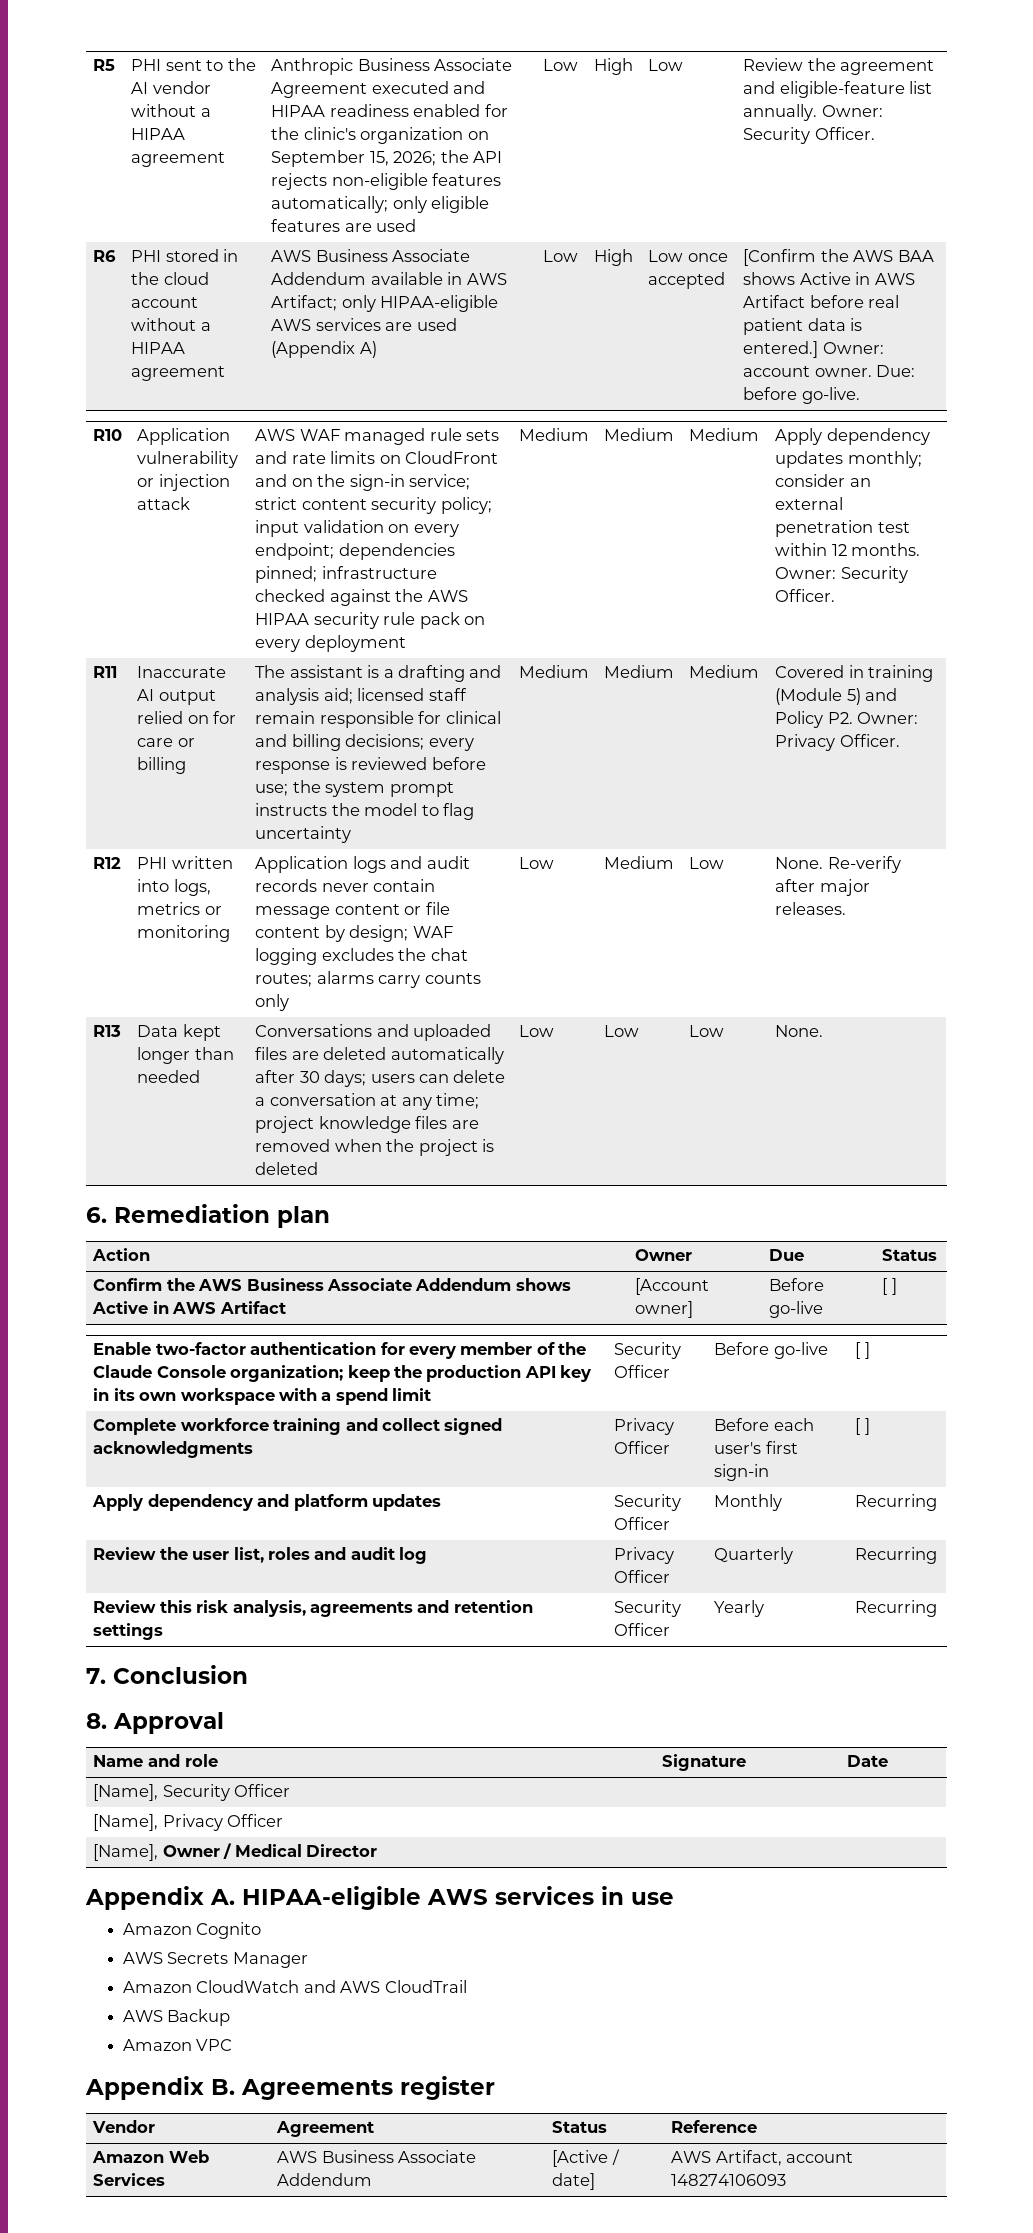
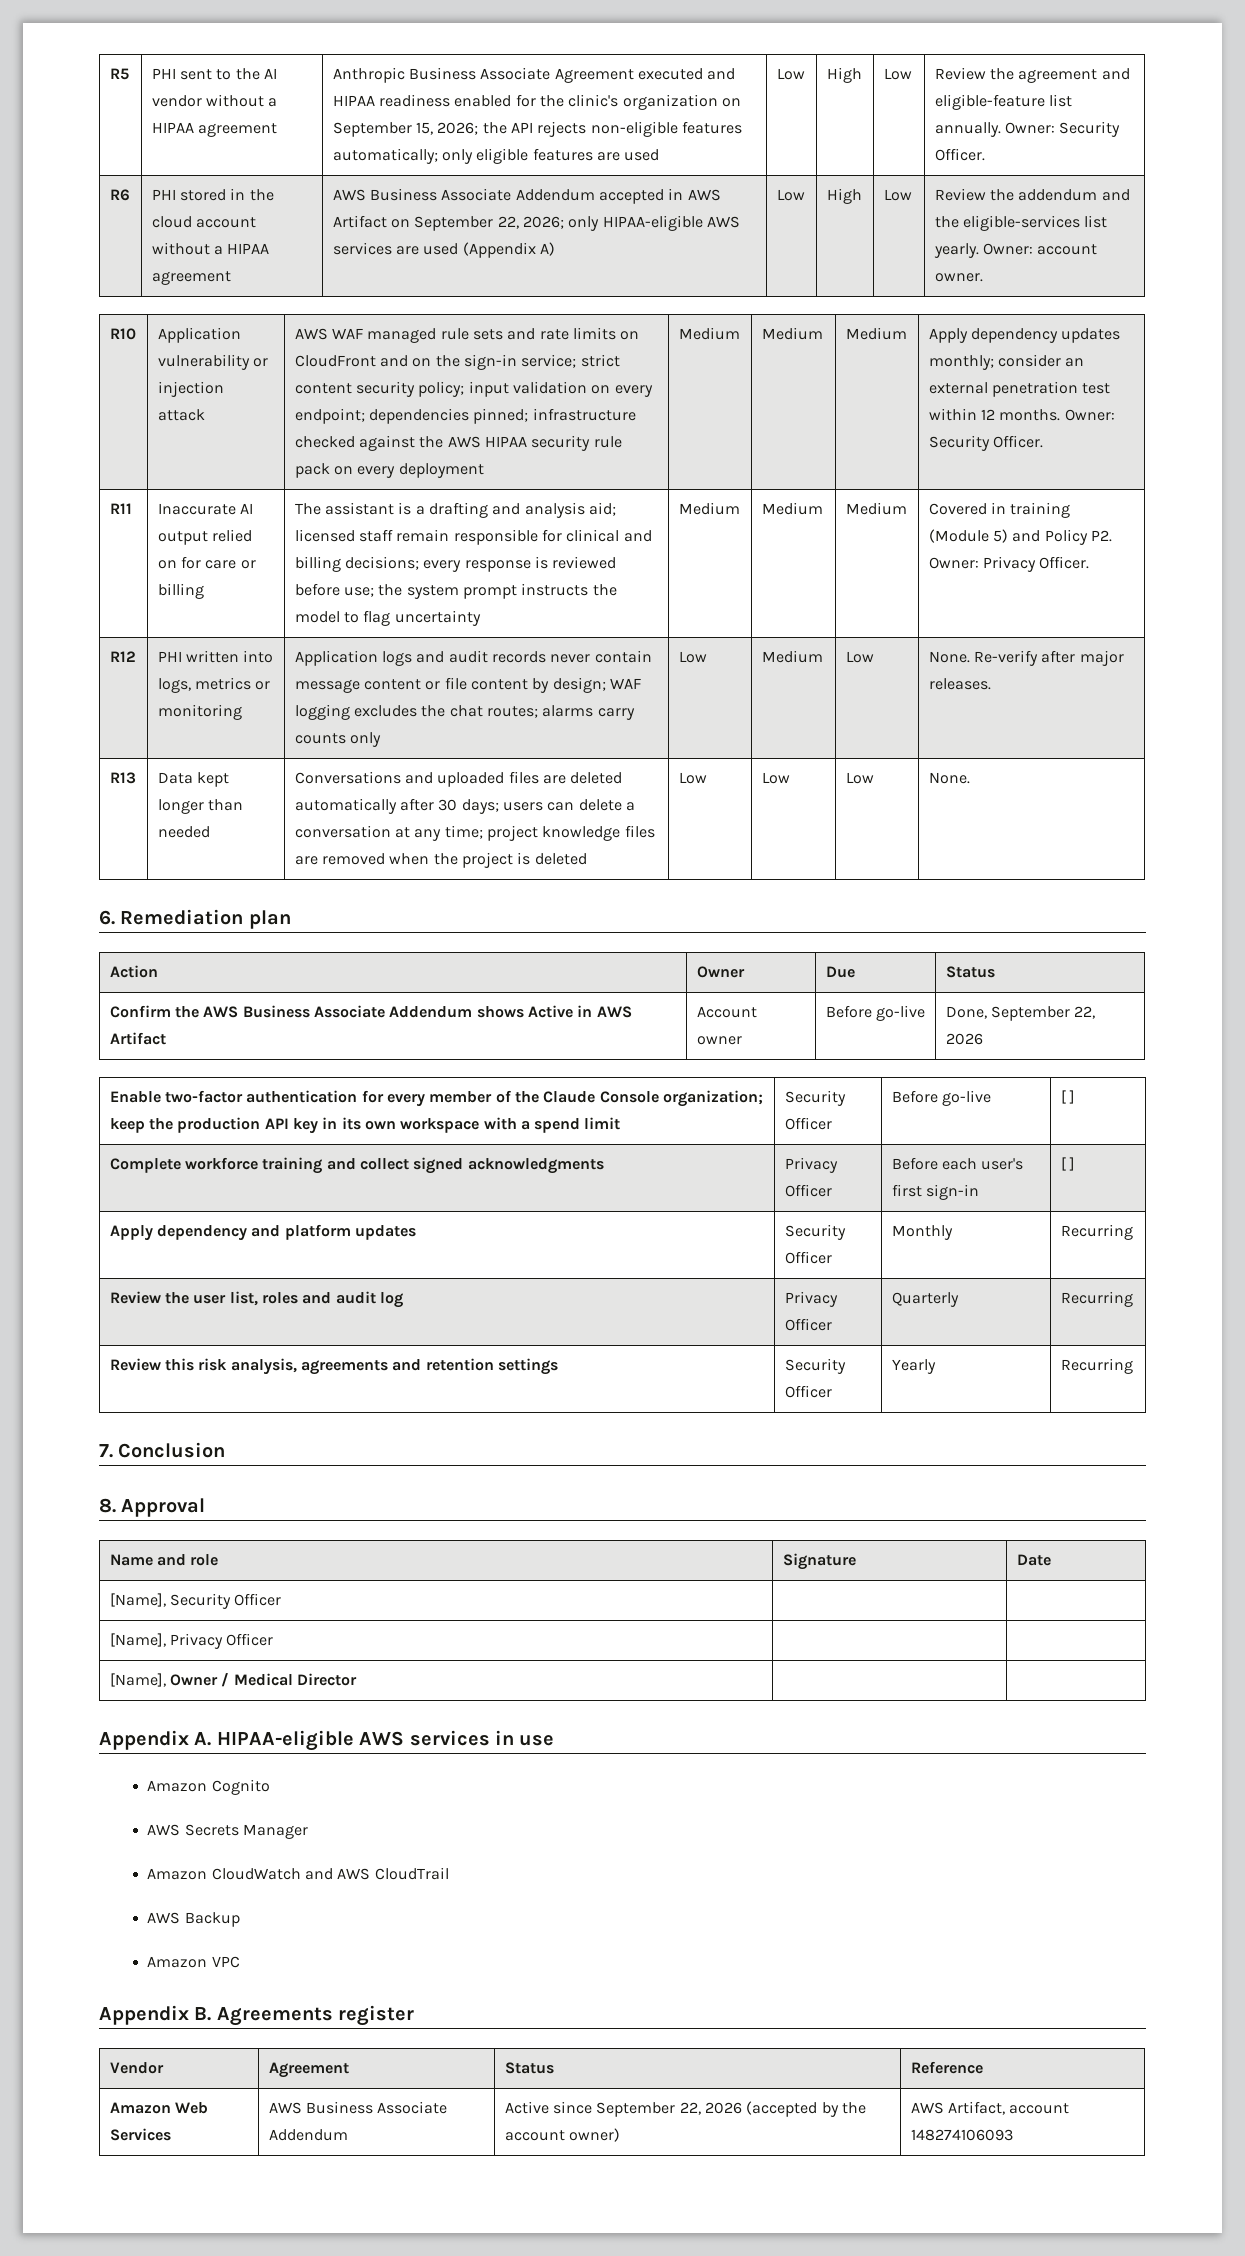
- AWS Business Associate Addendum available in AWS Artifact; only HIPAA-eligible AWS services are used (Appendix A)
+ AWS Business Associate Addendum accepted in AWS Artifact on September 22, 2026; only HIPAA-eligible AWS services are used (Appendix A)
- Low once accepted | [Confirm the AWS BAA shows Active in AWS Artifact before real patient data is entered.]
+ Low | Review the addendum and the eligible-services list yearly.
- Due: before go-live.
- Confirm the AWS Business Associate Addendum shows Active in AWS Artifact | [Account owner] | Before go-live | [ ]
+ Confirm the AWS Business Associate Addendum shows Active in AWS Artifact | Account owner | Before go-live | Done, September 22, 2026
- Amazon Web Services | AWS Business Associate Addendum | [Active / date] | AWS Artifact, account 148274106093
+ Amazon Web Services | AWS Business Associate Addendum | Active since September 22, 2026 (accepted by the account owner) | AWS Artifact, account 148274106093

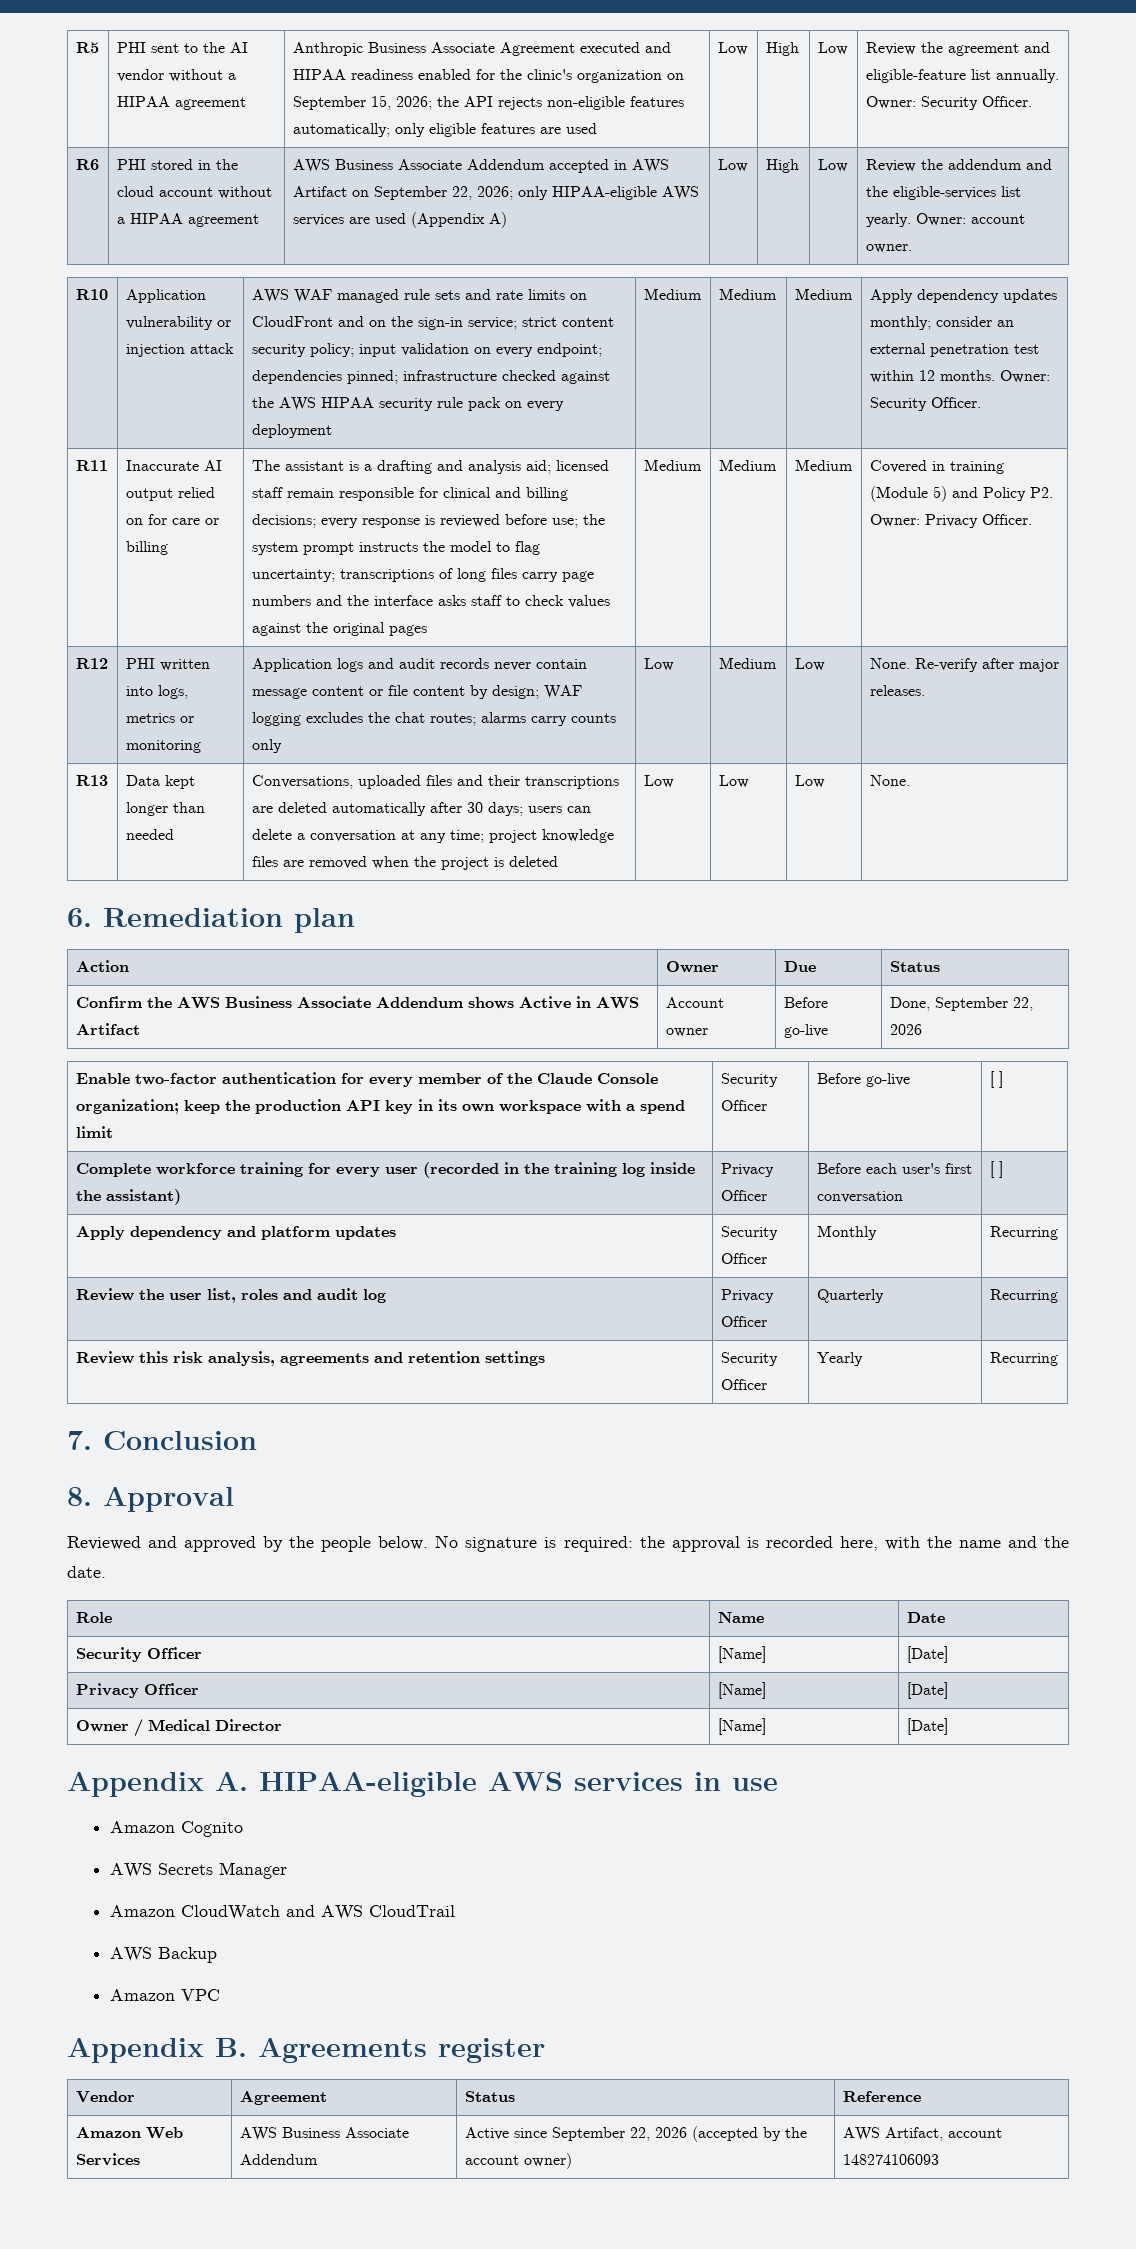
- The assistant is a drafting and analysis aid; licensed staff remain responsible for clinical and billing decisions; every response is reviewed before use; the system prompt instructs the model to flag uncertainty
+ The assistant is a drafting and analysis aid; licensed staff remain responsible for clinical and billing decisions; every response is reviewed before use; the system prompt instructs the model to flag uncertainty; transcriptions of long files carry page numbers and the interface asks staff to check values against the original pages
- R13 | Data kept longer than needed | Conversations and uploaded files are deleted automatically after 30 days; users can delete a conversation at any time; project knowledge files are removed when the project is deleted | Low | Low | Low | None.
+ R13 | Data kept longer than needed | Conversations, uploaded files and their transcriptions are deleted automatically after 30 days; users can delete a conversation at any time; project knowledge files are removed when the project is deleted | Low | Low | Low | None.
- Complete workforce training and collect signed acknowledgments | Privacy Officer | Before each user's first sign-in | [ ]
+ Complete workforce training for every user (recorded in the training log inside the assistant) | Privacy Officer | Before each user's first conversation | [ ]
- Name and role | Signature | Date
+ Reviewed and approved by the people below. No signature is required: the approval is recorded here, with the name and the date.
+ Role | Name | Date
- [Name], Security Officer | |
- [Name], Privacy Officer | |
- [Name], Owner / Medical Director | |
+ Security Officer | [Name] | [Date]
+ Privacy Officer | [Name] | [Date]
+ Owner / Medical Director | [Name] | [Date]

